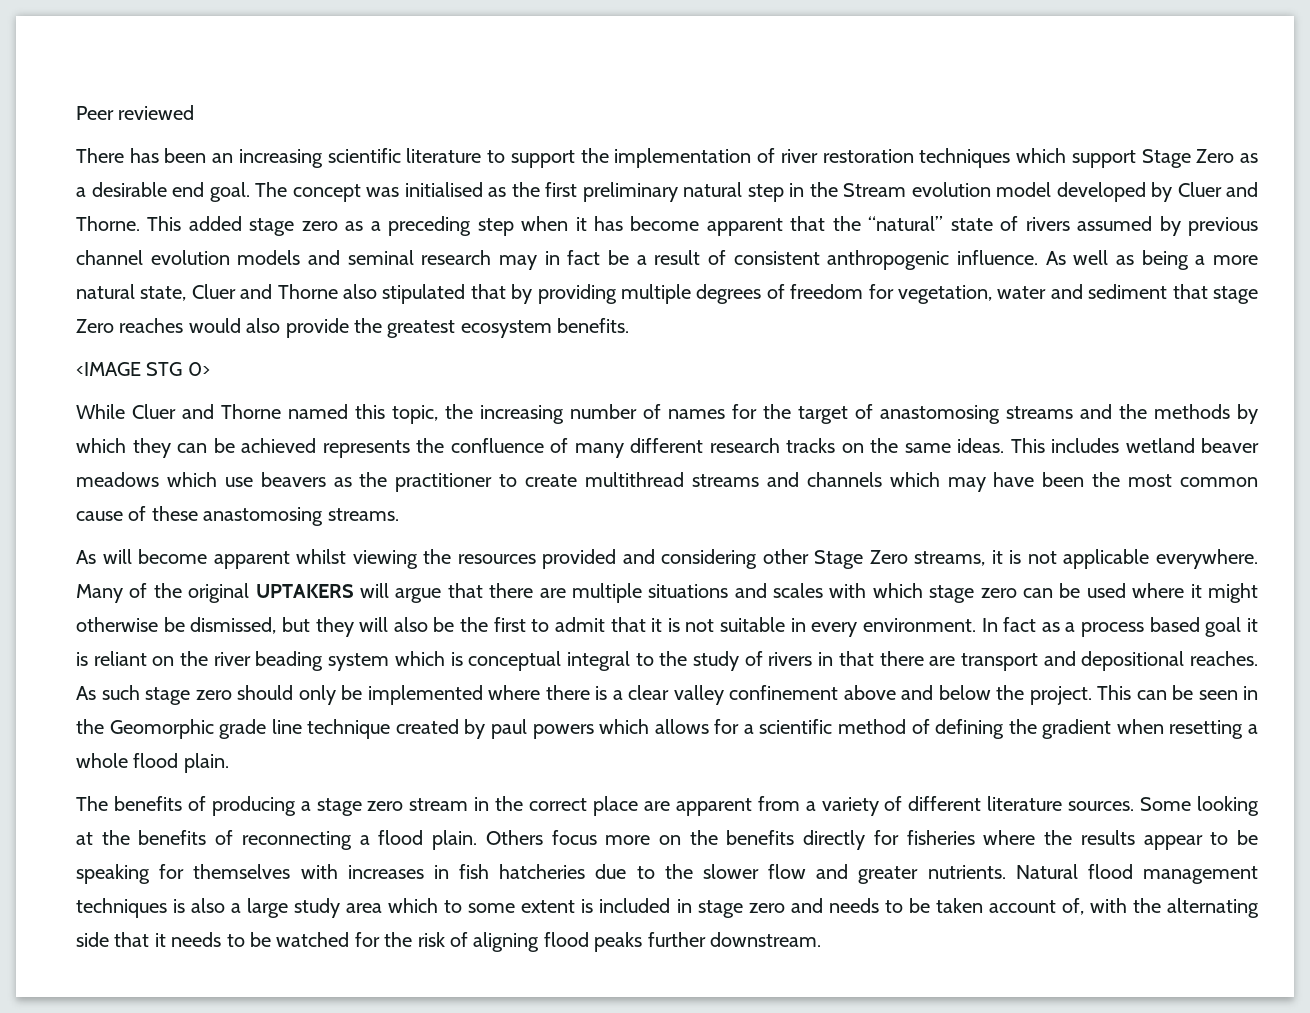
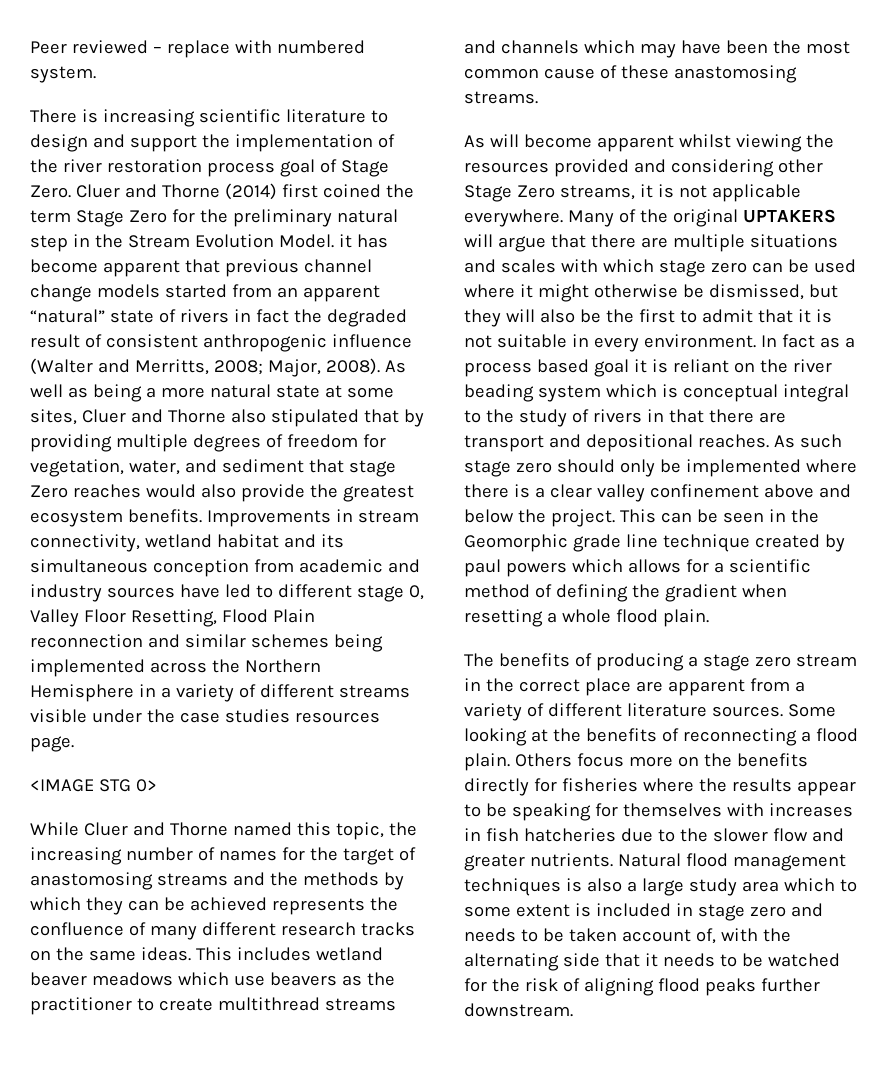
- Peer reviewed
- There has been an increasing scientific literature to support the implementation of river restoration techniques which support Stage Zero as a desirable end goal. The concept was initialised as the first preliminary natural step in the Stream evolution model developed by Cluer and Thorne. This added stage zero as a preceding step when it has become apparent that the “natural” state of rivers assumed by previous channel evolution models and seminal research may in fact be a result of consistent anthropogenic influence.
+ Peer reviewed – replace with numbered system.
+ There is increasing scientific literature to design and support the implementation of the river restoration process goal of Stage Zero. Cluer and Thorne (2014) first coined the term Stage Zero for the preliminary natural step in the Stream Evolution Model. it has become apparent that previous channel change models started from an apparent “natural” state of rivers in fact the degraded result of consistent anthropogenic influence (Walter and Merritts, 2008; Major, 2008).
- As well as being a more natural state, Cluer and Thorne also stipulated that by providing multiple degrees of freedom for vegetation, water and sediment that stage Zero reaches would also provide the greatest ecosystem benefits.
+ As well as being a more natural state at some sites, Cluer and Thorne also stipulated that by providing multiple degrees of freedom for vegetation, water, and sediment that stage Zero reaches would also provide the greatest ecosystem benefits. Improvements in stream connectivity, wetland habitat and its simultaneous conception from academic and industry sources have led to different stage 0, Valley Floor Resetting, Flood Plain reconnection and similar schemes being implemented across the Northern Hemisphere in a variety of different streams visible under the case studies resources page.

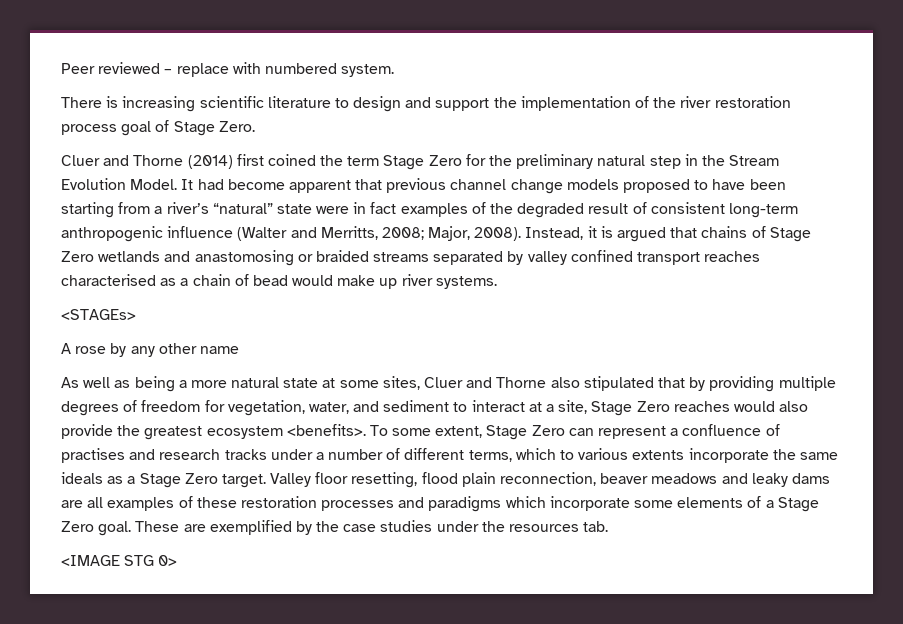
- There is increasing scientific literature to design and support the implementation of the river restoration process goal of Stage Zero. Cluer and Thorne (2014) first coined the term Stage Zero for the preliminary natural step in the Stream Evolution Model. it has become apparent that previous channel change models started from an apparent “natural” state of rivers in fact the degraded result of consistent anthropogenic influence (Walter and Merritts, 2008; Major, 2008). As well as being a more natural state at some sites, Cluer and Thorne also stipulated that by providing multiple degrees of freedom for vegetation, water, and sediment that stage Zero reaches would also provide the greatest ecosystem benefits. Improvements in stream connectivity, wetland habitat and its simultaneous conception from academic and industry sources have led to different stage 0, Valley Floor Resetting, Flood Plain reconnection and similar schemes being implemented across the Northern Hemisphere in a variety of different streams visible under the case studies resources page.
+ There is increasing scientific literature to design and support the implementation of the river restoration process goal of Stage Zero.
+ Cluer and Thorne (2014) first coined the term Stage Zero for the preliminary natural step in the Stream Evolution Model. It had become apparent that previous channel change models proposed to have been starting from a river’s “natural” state were in fact examples of the degraded result of consistent long-term anthropogenic influence (Walter and Merritts, 2008; Major, 2008). Instead, it is argued that chains of Stage Zero wetlands and anastomosing or braided streams separated by valley confined transport reaches characterised as a chain of bead would make up river systems.
+ <STAGEs>
+ A rose by any other name
+ As well as being a more natural state at some sites, Cluer and Thorne also stipulated that by providing multiple degrees of freedom for vegetation, water, and sediment to interact at a site, Stage Zero reaches would also provide the greatest ecosystem <benefits>. To some extent, Stage Zero can represent a confluence of practises and research tracks under a number of different terms, which to various extents incorporate the same ideals as a Stage Zero target. Valley floor resetting, flood plain reconnection, beaver meadows and leaky dams are all examples of these restoration processes and paradigms which incorporate some elements of a Stage Zero goal. These are exemplified by the case studies under the resources tab.
  <IMAGE STG 0>
- While Cluer and Thorne named this topic, the increasing number of names for the target of anastomosing streams and the methods by which they can be achieved represents the confluence of many different research tracks on the same ideas. This includes wetland beaver meadows which use beavers as the practitioner to create multithread streams and channels which may have been the most common cause of these anastomosing streams.
- As will become apparent whilst viewing the resources provided and considering other Stage Zero streams, it is not applicable everywhere. Many of the original UPTAKERS will argue that there are multiple situations and scales with which stage zero can be used where it might otherwise be dismissed, but they will also be the first to admit that it is not suitable in every environment. In fact as a process based goal it is reliant on the river beading system which is conceptual integral to the study of rivers in that there are transport and depositional reaches. As such stage zero should only be implemented where there is a clear valley confinement above and below the project. This can be seen in the Geomorphic grade line technique created by paul powers which allows for a scientific method of defining the gradient when resetting a whole flood plain.
- The benefits of producing a stage zero stream in the correct place are apparent from a variety of different literature sources. Some looking at the benefits of reconnecting a flood plain. Others focus more on the benefits directly for fisheries where the results appear to be speaking for themselves with increases in fish hatcheries due to the slower flow and greater nutrients. Natural flood management techniques is also a large study area which to some extent is included in stage zero and needs to be taken account of, with the alternating side that it needs to be watched for the risk of aligning flood peaks further downstream.

